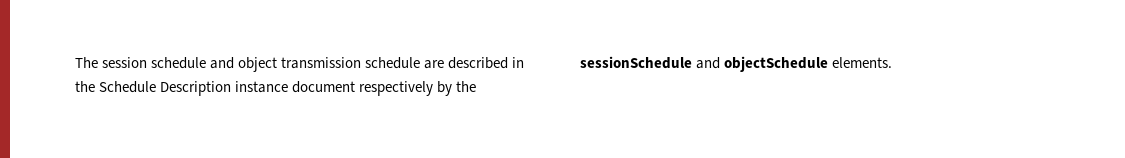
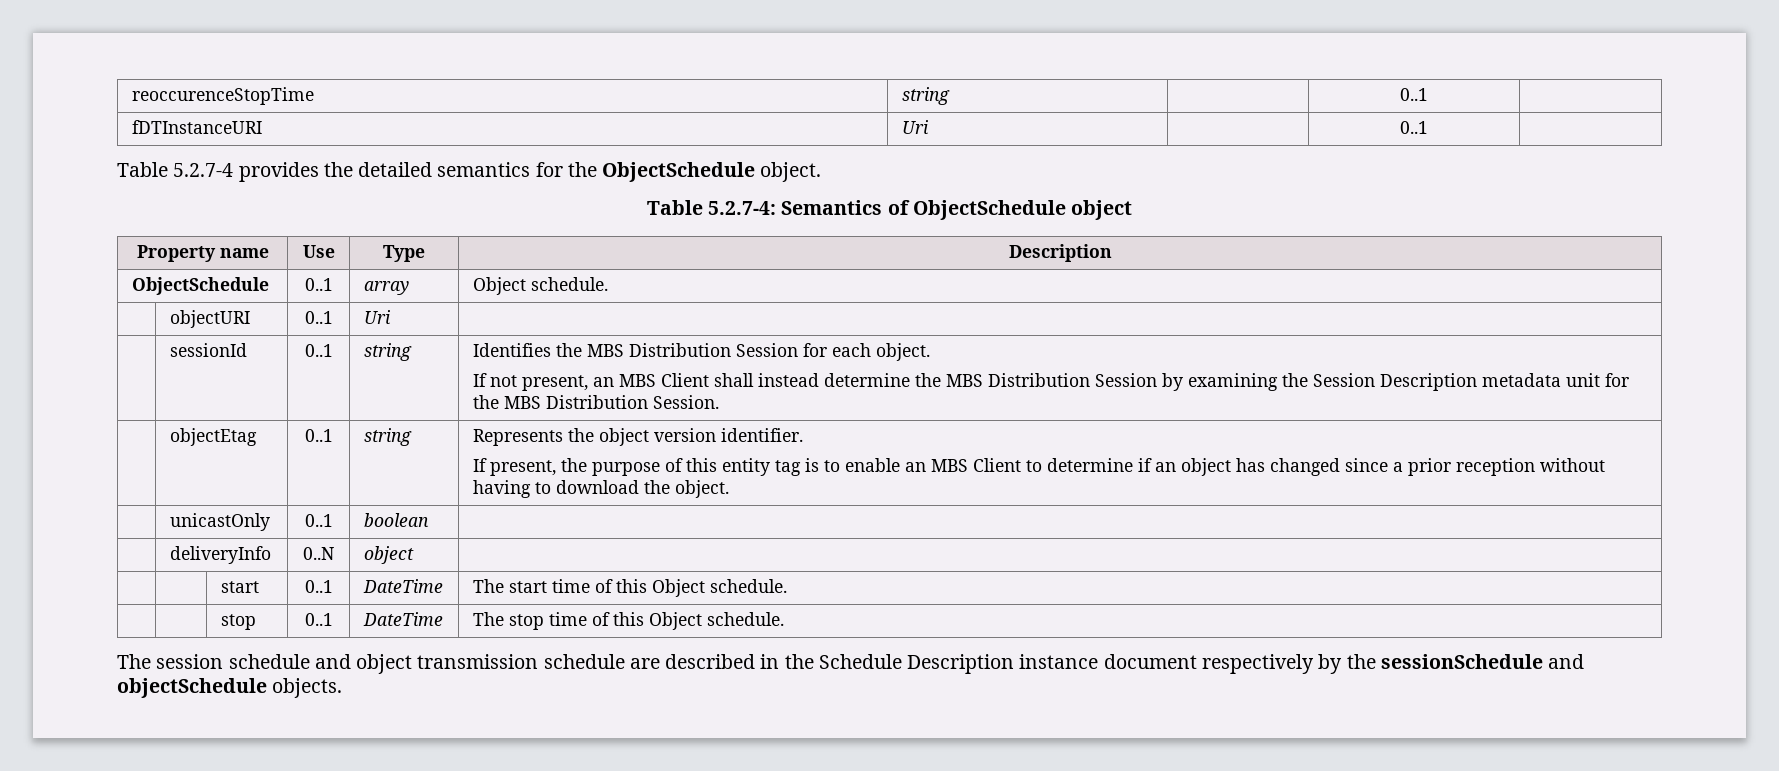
+ reoccurenceStopTime | string | | 0..1 |
+ fDTInstanceURI | Uri | | 0..1 |
+ Table 5.2.7-4 provides the detailed semantics for the ObjectSchedule object.
+ Table 5.2.7-4: Semantics of ObjectSchedule object
+ Property name | Use | Type | Description
+ ObjectSchedule | 0..1 | array | Object schedule.
+ | objectURI | 0..1 | Uri |
+ | sessionId | 0..1 | string | Identifies the MBS Distribution Session for each object.
+ If not present, an MBS Client shall instead determine the MBS Distribution Session by examining the Session Description metadata unit for the MBS Distribution Session.
+ | objectEtag | 0..1 | string | Represents the object version identifier.
+ If present, the purpose of this entity tag is to enable an MBS Client to determine if an object has changed since a prior reception without having to download the object.
+ | unicastOnly | 0..1 | boolean |
+ | deliveryInfo | 0..N | object |
+ | | start | 0..1 | DateTime | The start time of this Object schedule.
+ | | stop | 0..1 | DateTime | The stop time of this Object schedule.
- The session schedule and object transmission schedule are described in the Schedule Description instance document respectively by the sessionSchedule and objectSchedule elements.
+ The session schedule and object transmission schedule are described in the Schedule Description instance document respectively by the sessionSchedule and objectSchedule objects.

